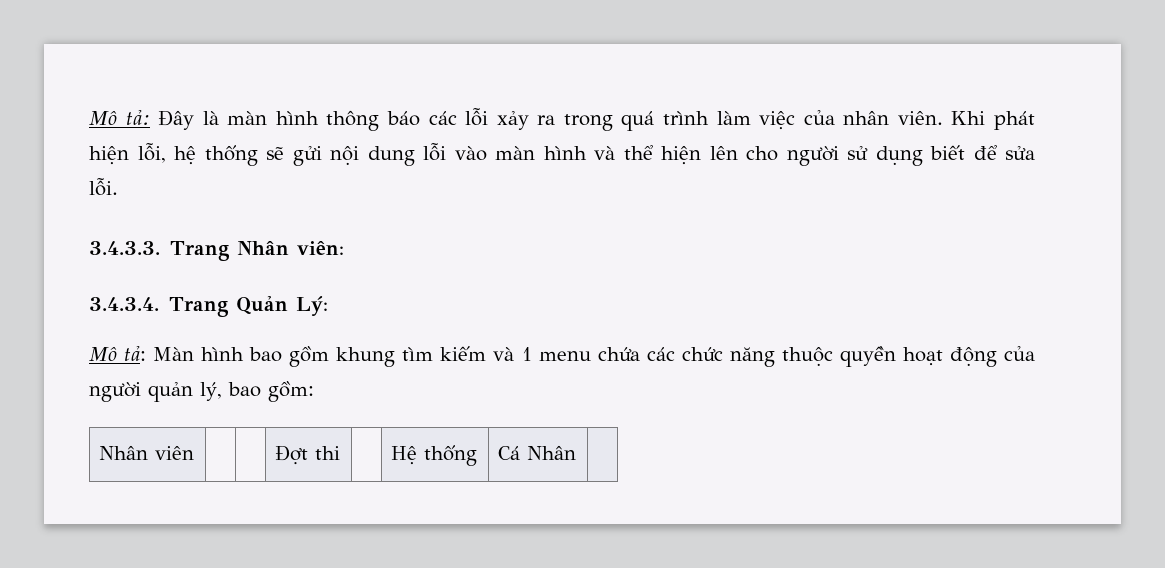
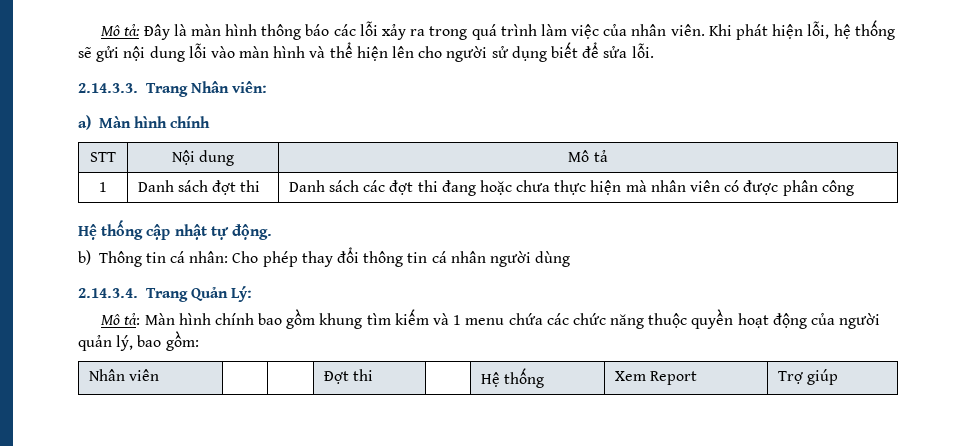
- 3.4.3.3. Trang Nhân viên:
+ 2.14.3.3. Trang Nhân viên:
- 3.4.3.4. Trang Quản Lý:
+ a) Màn hình chính
+ STT | Nội dung | Mô tả
+ 1 | Danh sách đợt thi | Danh sách các đợt thi đang hoặc chưa thực hiện mà nhân viên có được phân công
+ Hệ thống cập nhật tự động.
+ b) Thông tin cá nhân: Cho phép thay đổi thông tin cá nhân người dùng
+ 2.14.3.4. Trang Quản Lý:
- Mô tả: Màn hình bao gồm khung tìm kiếm và 1 menu chứa các chức năng thuộc quyền hoạt động của người quản lý, bao gồm:
+ Mô tả: Màn hình chính bao gồm khung tìm kiếm và 1 menu chứa các chức năng thuộc quyền hoạt động của người quản lý, bao gồm:
- Nhân viên | | | Đợt thi | | Hệ thống | Cá Nhân |
+ Nhân viên | | | Đợt thi | | Hệ thống | Xem Report | Trợ giúp

